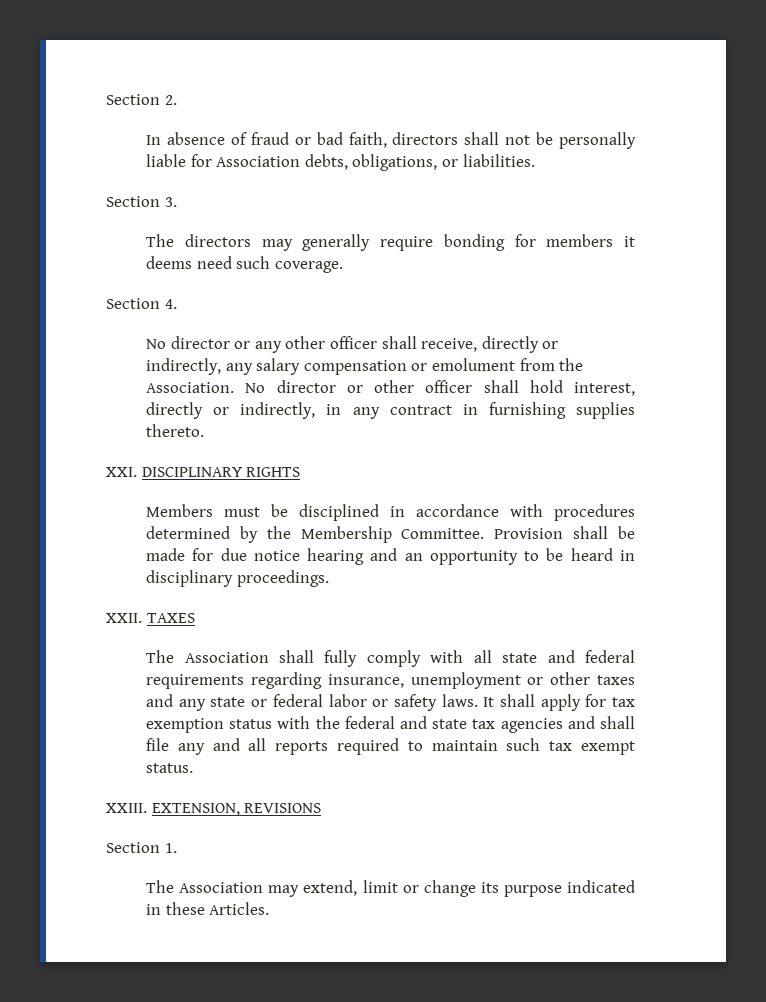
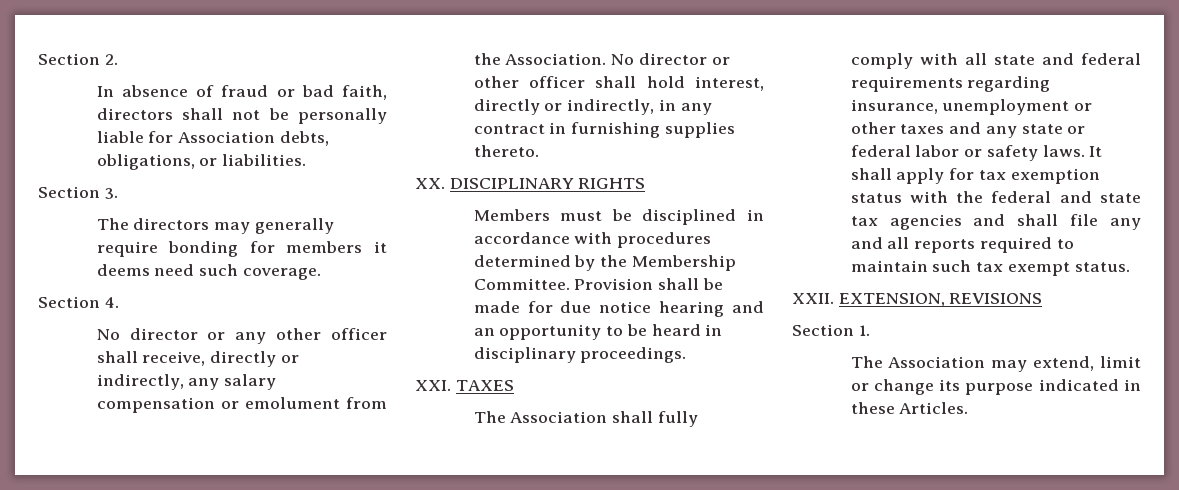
- XXI. DISCIPLINARY RIGHTS
+ XX. DISCIPLINARY RIGHTS
- XXII. TAXES
+ XXI. TAXES
- XXIII.
+ XXII.

